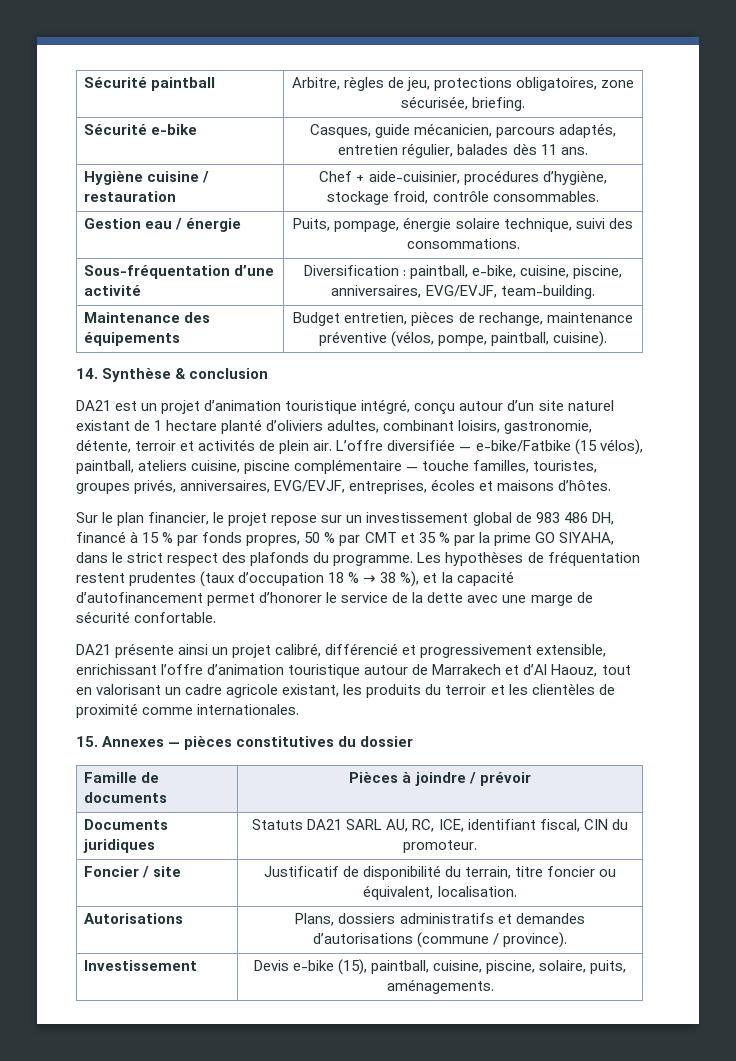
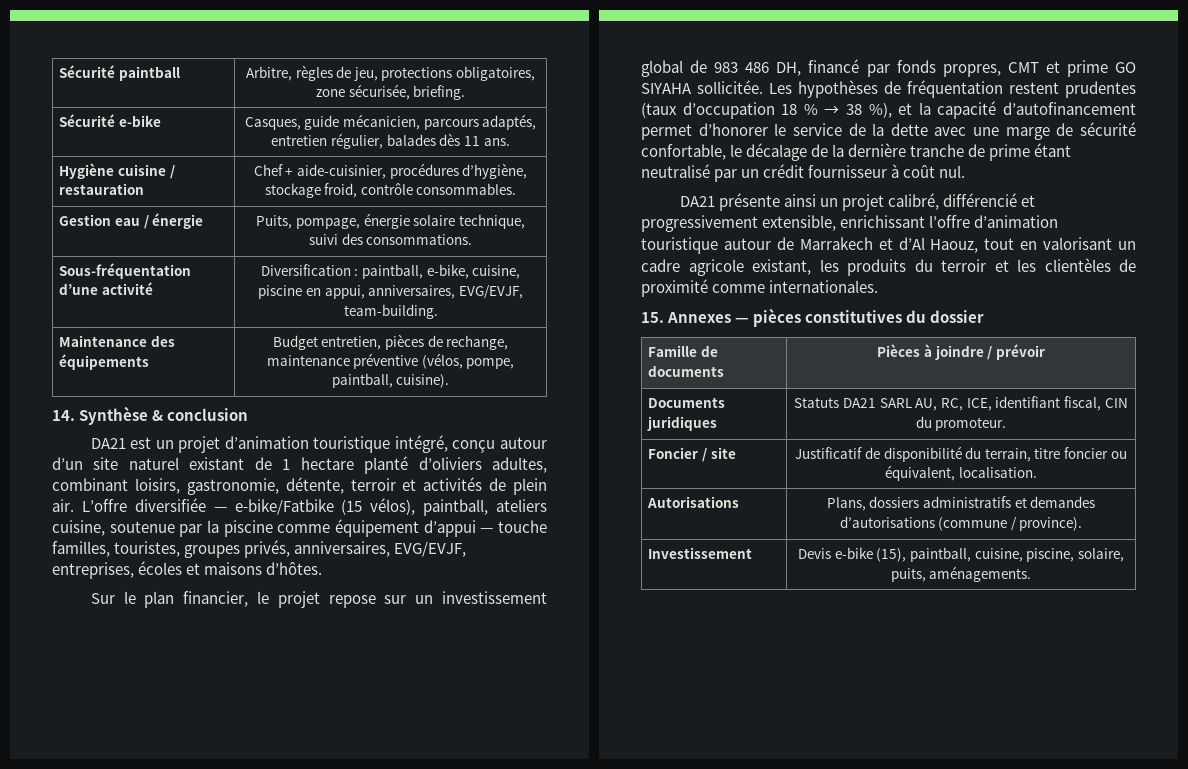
- Sous-fréquentation d’une activité | Diversification : paintball, e-bike, cuisine, piscine, anniversaires, EVG/EVJF, team-building.
+ Sous-fréquentation d’une activité | Diversification : paintball, e-bike, cuisine, piscine en appui, anniversaires, EVG/EVJF, team-building.
- L’offre diversifiée — e-bike/Fatbike (15 vélos), paintball, ateliers cuisine, piscine complémentaire — touche familles, touristes, groupes privés, anniversaires, EVG/EVJF, entreprises, écoles et maisons d’hôtes.
+ L’offre diversifiée — e-bike/Fatbike (15 vélos), paintball, ateliers cuisine, soutenue par la piscine comme équipement d’appui — touche familles, touristes, groupes privés, anniversaires, EVG/EVJF, entreprises, écoles et maisons d’hôtes.
- Sur le plan financier, le projet repose sur un investissement global de 983 486 DH, financé à 15 % par fonds propres, 50 % par CMT et 35 % par la prime GO SIYAHA, dans le strict respect des plafonds du programme.
+ Sur le plan financier, le projet repose sur un investissement global de 983 486 DH, financé par fonds propres, CMT et prime GO SIYAHA sollicitée.
- Les hypothèses de fréquentation restent prudentes (taux d’occupation 18 % → 38 %), et la capacité d’autofinancement permet d’honorer le service de la dette avec une marge de sécurité confortable.
+ Les hypothèses de fréquentation restent prudentes (taux d’occupation 18 % → 38 %), et la capacité d’autofinancement permet d’honorer le service de la dette avec une marge de sécurité confortable, le décalage de la dernière tranche de prime étant neutralisé par un crédit fournisseur à coût nul.

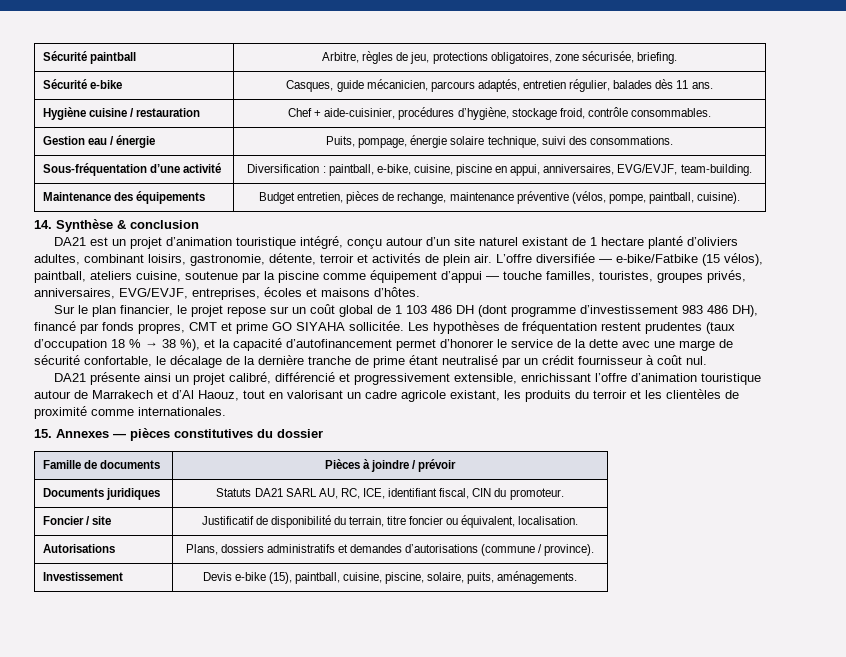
- Sur le plan financier, le projet repose sur un investissement global de 983 486 DH, financé par fonds propres, CMT et prime GO SIYAHA sollicitée.
+ Sur le plan financier, le projet repose sur un coût global de 1 103 486 DH (dont programme d’investissement 983 486 DH), financé par fonds propres, CMT et prime GO SIYAHA sollicitée.

